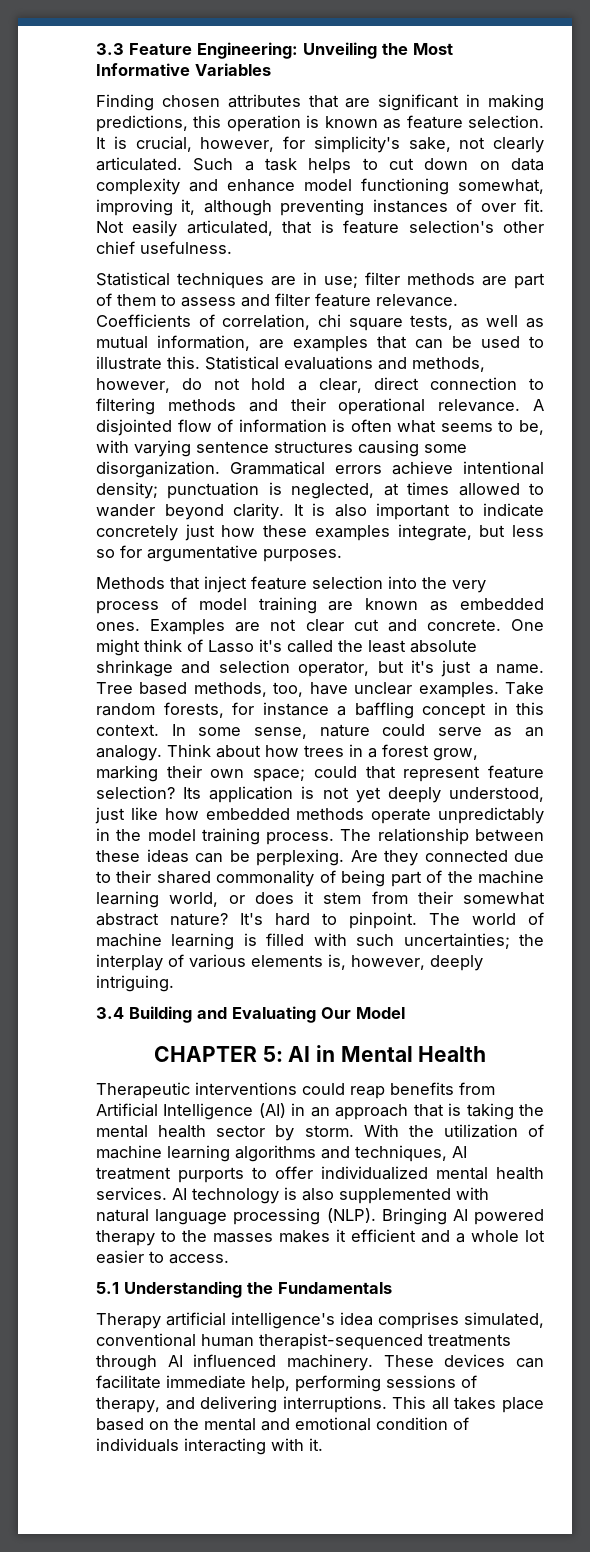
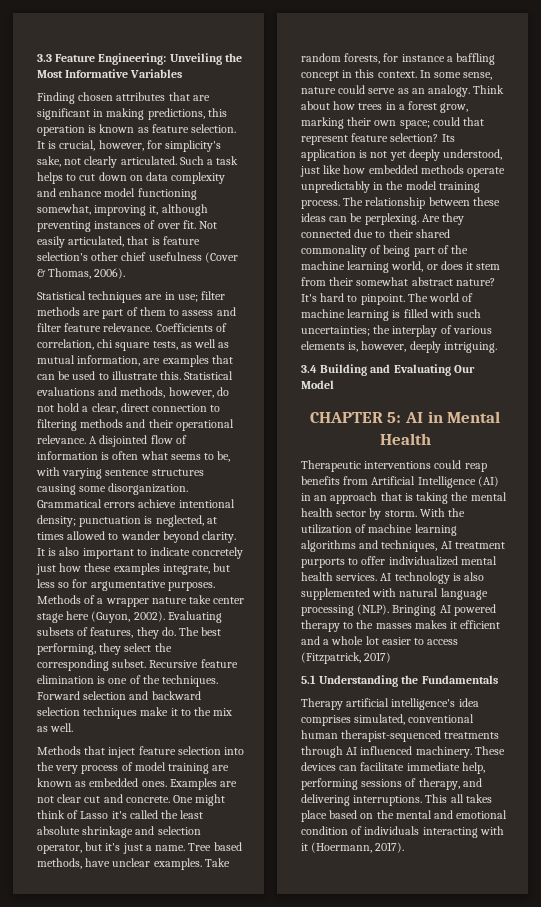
- Not easily articulated, that is feature selection's other chief usefulness.
+ Not easily articulated, that is feature selection's other chief usefulness (Cover & Thomas, 2006).
+ Methods of a wrapper nature take center stage here (Guyon, 2002). Evaluating subsets of features, they do. The best performing, they select the corresponding subset. Recursive feature elimination is one of the techniques. Forward selection and backward selection techniques make it to the mix as well.
- Tree based methods, too, have unclear examples.
+ Tree based methods, have unclear examples.
- Bringing AI powered therapy to the masses makes it efficient and a whole lot easier to access.
+ Bringing AI powered therapy to the masses makes it efficient and a whole lot easier to access (Fitzpatrick, 2017)
- This all takes place based on the mental and emotional condition of individuals interacting with it.
+ This all takes place based on the mental and emotional condition of individuals interacting with it (Hoermann, 2017).

